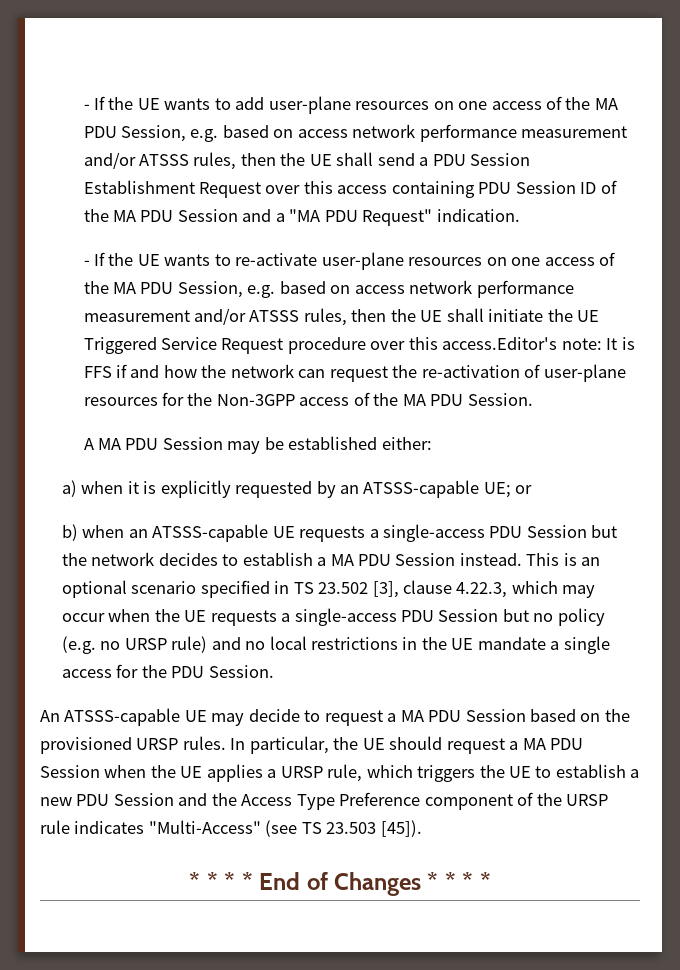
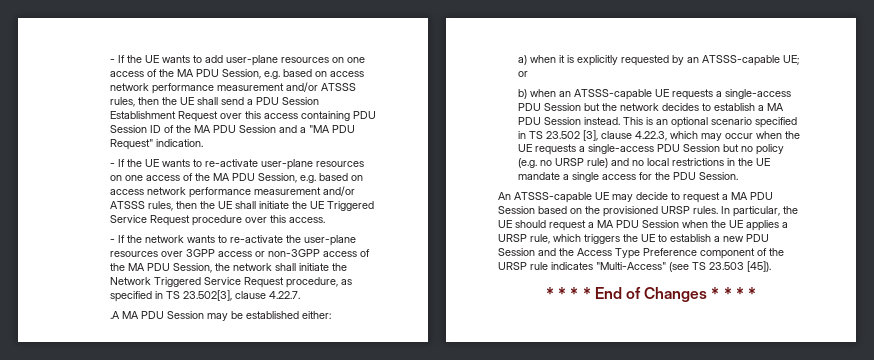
- - If the UE wants to re-activate user-plane resources on one access of the MA PDU Session, e.g. based on access network performance measurement and/or ATSSS rules, then the UE shall initiate the UE Triggered Service Request procedure over this access.Editor's note: It is FFS if and how the network can request the re-activation of user-plane resources for the Non-3GPP access of the MA PDU Session.
- A MA PDU Session may be established either:
+ - If the UE wants to re-activate user-plane resources on one access of the MA PDU Session, e.g. based on access network performance measurement and/or ATSSS rules, then the UE shall initiate the UE Triggered Service Request procedure over this access.
+ - If the network wants to re-activate the user-plane resources over 3GPP access or non-3GPP access of the MA PDU Session, the network shall initiate the Network Triggered Service Request procedure, as specified in TS 23.502[3], clause 4.22.7.
+ .A MA PDU Session may be established either:

